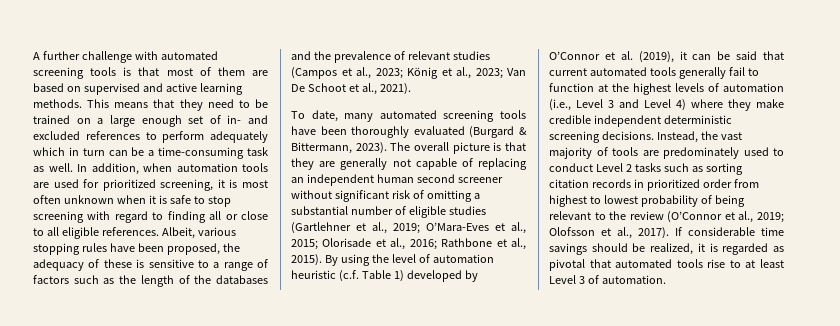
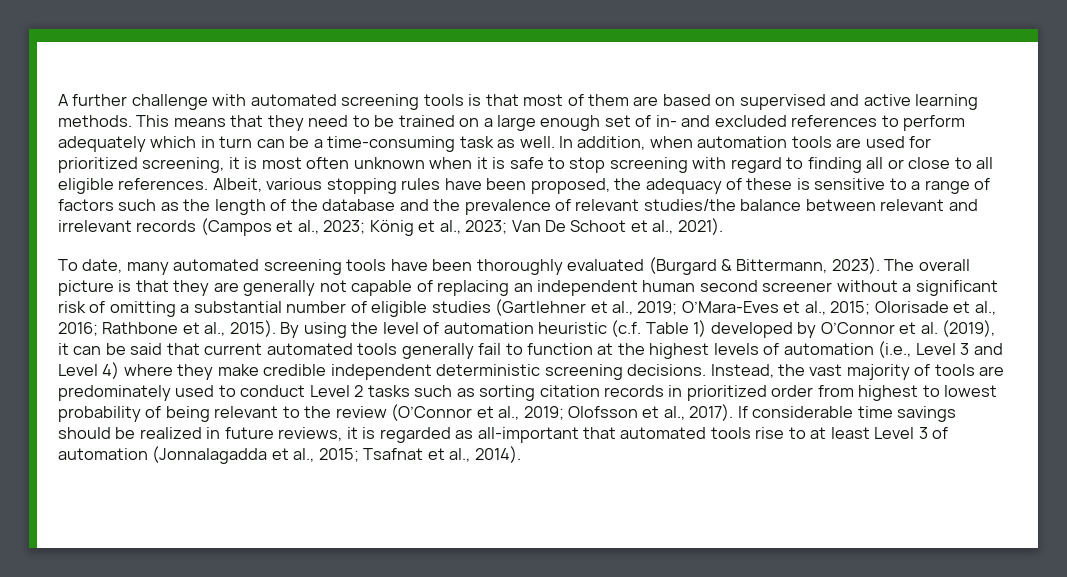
- Albeit, various stopping rules have been proposed, the adequacy of these is sensitive to a range of factors such as the length of the databases and the prevalence of relevant studies (Campos et al., 2023; König et al., 2023; Van De Schoot et al., 2021).
+ Albeit, various stopping rules have been proposed, the adequacy of these is sensitive to a range of factors such as the length of the database and the prevalence of relevant studies/the balance between relevant and irrelevant records (Campos et al., 2023; König et al., 2023; Van De Schoot et al., 2021).
- The overall picture is that they are generally not capable of replacing an independent human second screener without significant risk of omitting a substantial number of eligible studies (Gartlehner et al., 2019; O’Mara-Eves et al., 2015; Olorisade et al., 2016; Rathbone et al., 2015).
+ The overall picture is that they are generally not capable of replacing an independent human second screener without a significant risk of omitting a substantial number of eligible studies (Gartlehner et al., 2019; O’Mara-Eves et al., 2015; Olorisade et al., 2016; Rathbone et al., 2015).
- If considerable time savings should be realized, it is regarded as pivotal that automated tools rise to at least Level 3 of automation.
+ If considerable time savings should be realized in future reviews, it is regarded as all-important that automated tools rise to at least Level 3 of automation (Jonnalagadda et al., 2015; Tsafnat et al., 2014).

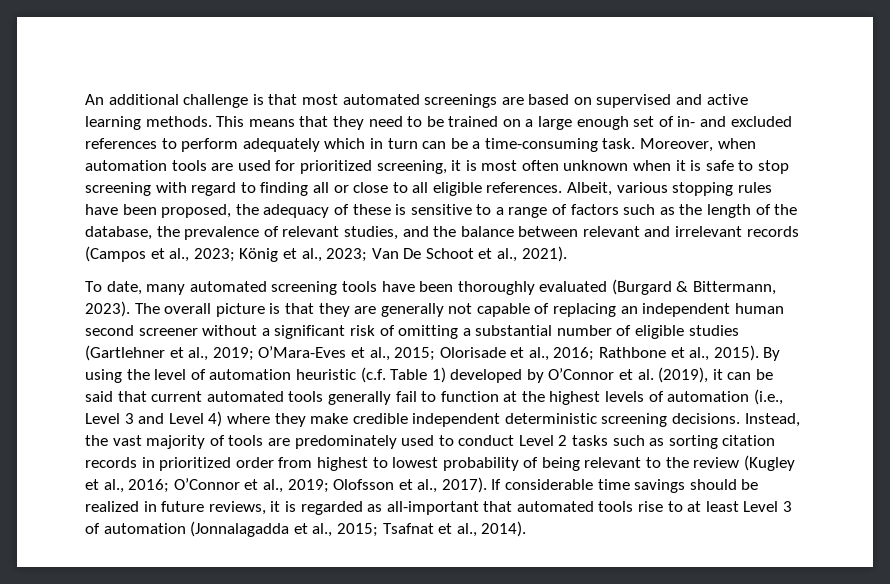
- A further challenge with automated screening tools is that most of them are based on supervised and active learning methods.
+ An additional challenge is that most automated screenings are based on supervised and active learning methods.
- This means that they need to be trained on a large enough set of in- and excluded references to perform adequately which in turn can be a time-consuming task as well. In addition, when automation tools are used for prioritized screening, it is most often unknown when it is safe to stop screening with regard to finding all or close to all eligible references.
+ This means that they need to be trained on a large enough set of in- and excluded references to perform adequately which in turn can be a time-consuming task. Moreover, when automation tools are used for prioritized screening, it is most often unknown when it is safe to stop screening with regard to finding all or close to all eligible references.
- Albeit, various stopping rules have been proposed, the adequacy of these is sensitive to a range of factors such as the length of the database and the prevalence of relevant studies/the balance between relevant and irrelevant records (Campos et al., 2023; König et al., 2023; Van De Schoot et al., 2021).
+ Albeit, various stopping rules have been proposed, the adequacy of these is sensitive to a range of factors such as the length of the database, the prevalence of relevant studies, and the balance between relevant and irrelevant records (Campos et al., 2023; König et al., 2023; Van De Schoot et al., 2021).
- Instead, the vast majority of tools are predominately used to conduct Level 2 tasks such as sorting citation records in prioritized order from highest to lowest probability of being relevant to the review (O’Connor et al., 2019; Olofsson et al., 2017).
+ Instead, the vast majority of tools are predominately used to conduct Level 2 tasks such as sorting citation records in prioritized order from highest to lowest probability of being relevant to the review (Kugley et al., 2016; O’Connor et al., 2019; Olofsson et al., 2017).

